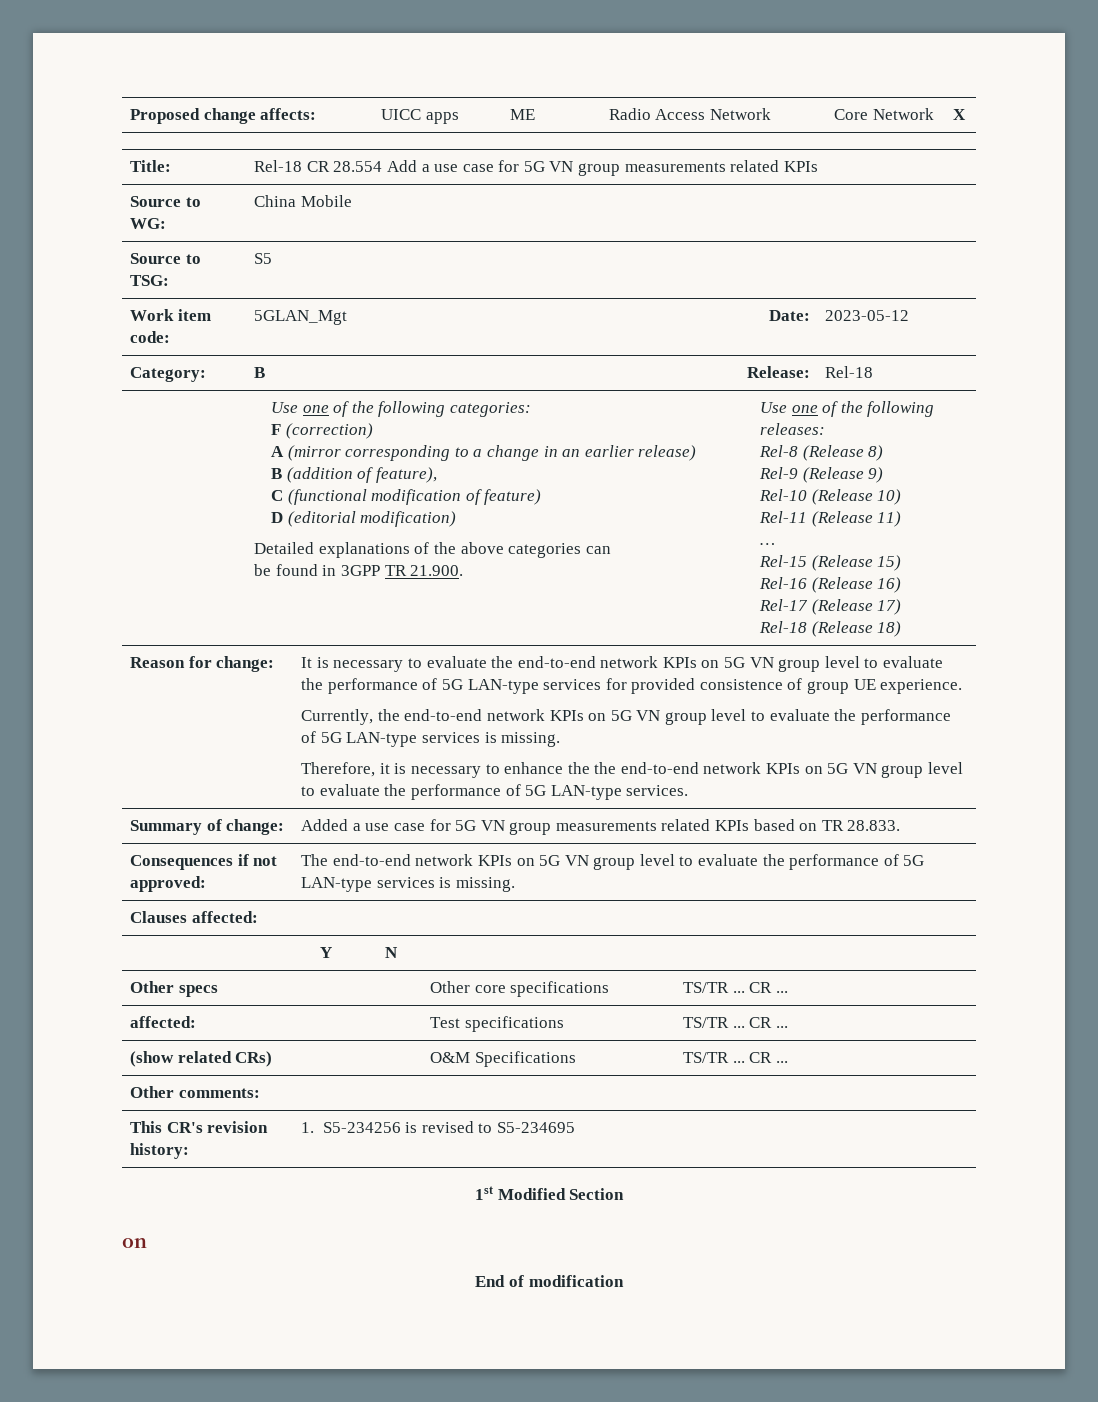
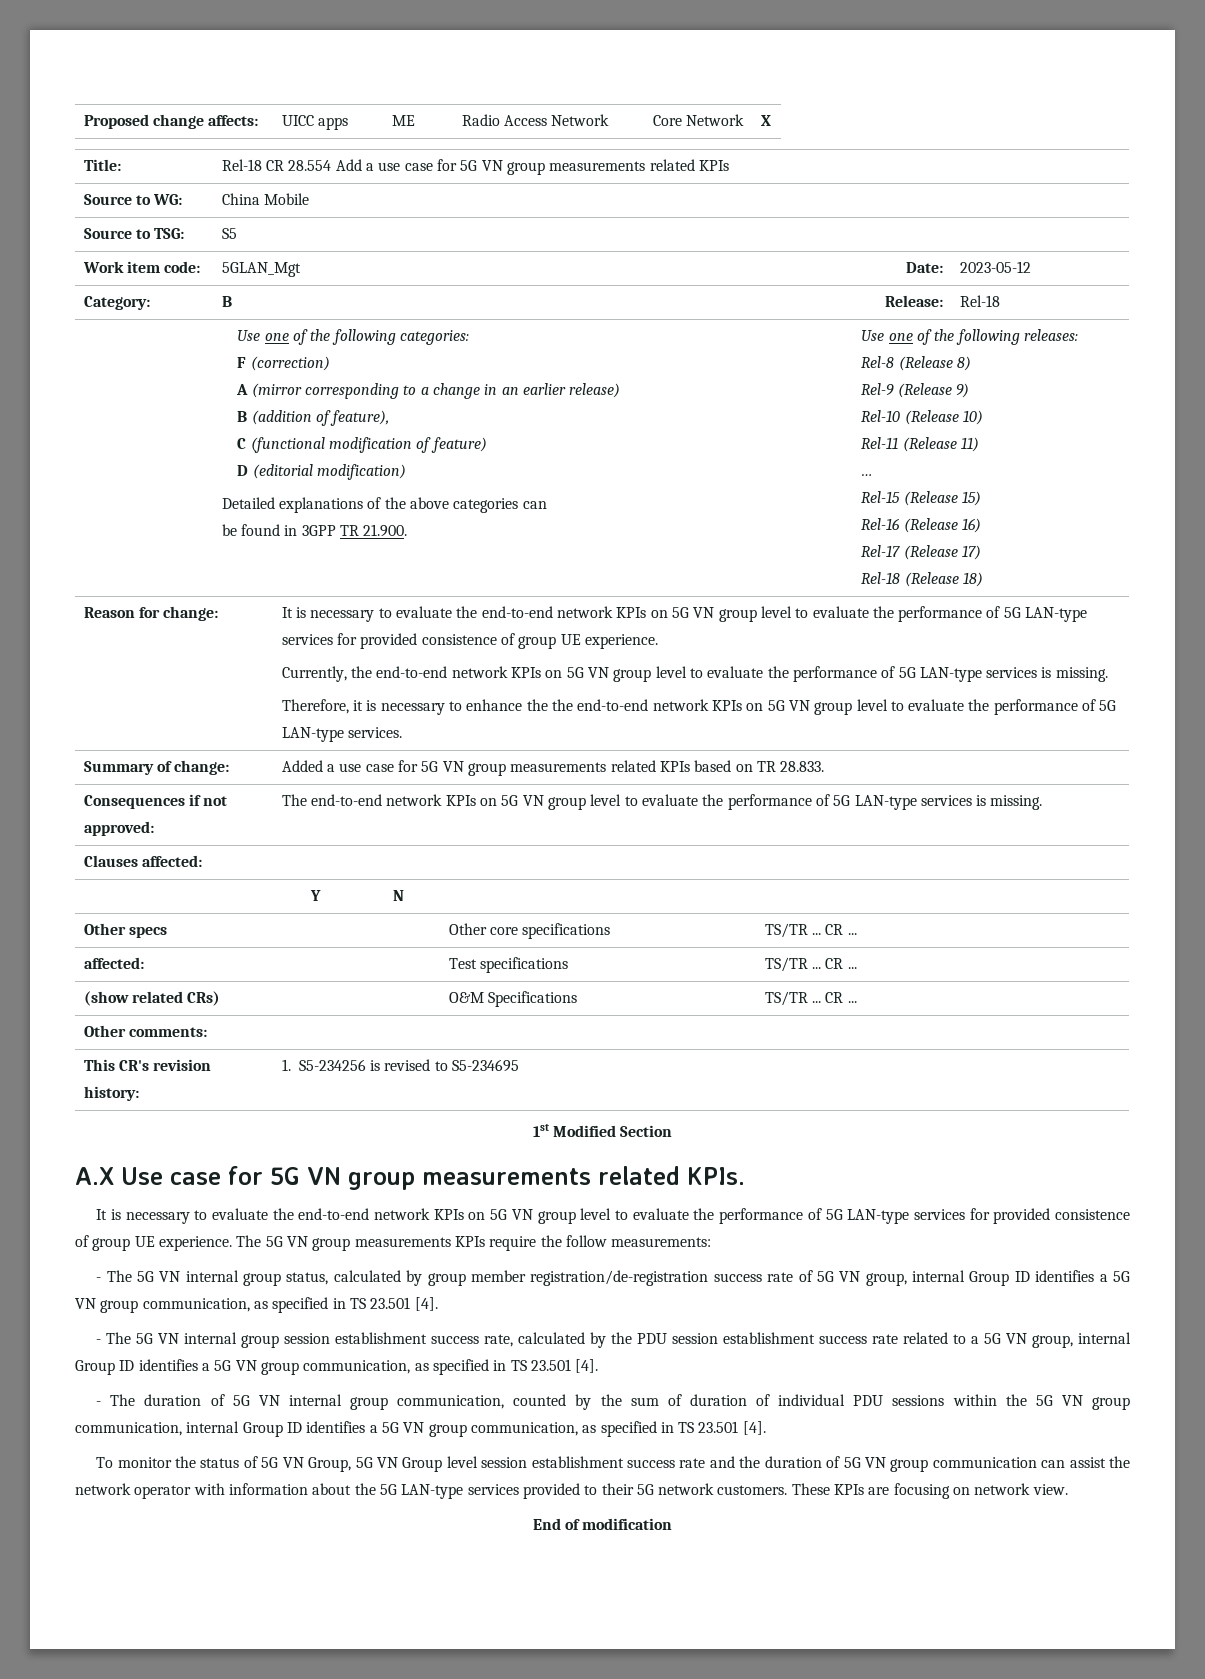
  1st Modified Section
- on
+ A.X Use case for 5G VN group measurements related KPIs.
+ It is necessary to evaluate the end-to-end network KPIs on 5G VN group level to evaluate the performance of 5G LAN-type services for provided consistence of group UE experience. The 5G VN group measurements KPIs require the follow measurements:
+ - The 5G VN internal group status, calculated by group member registration/de-registration success rate of 5G VN group, internal Group ID identifies a 5G VN group communication, as specified in TS 23.501 [4].
+ - The 5G VN internal group session establishment success rate, calculated by the PDU session establishment success rate related to a 5G VN group, internal Group ID identifies a 5G VN group communication, as specified in TS 23.501 [4].
+ - The duration of 5G VN internal group communication, counted by the sum of duration of individual PDU sessions within the 5G VN group communication, internal Group ID identifies a 5G VN group communication, as specified in TS 23.501 [4].
+ To monitor the status of 5G VN Group, 5G VN Group level session establishment success rate and the duration of 5G VN group communication can assist the network operator with information about the 5G LAN-type services provided to their 5G network customers. These KPIs are focusing on network view.

